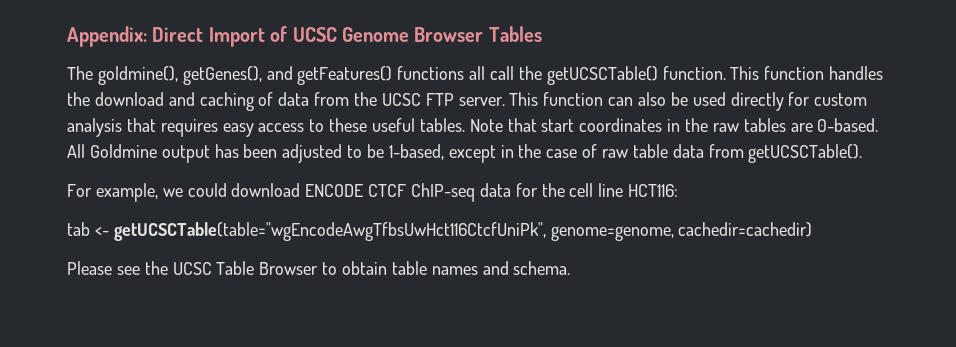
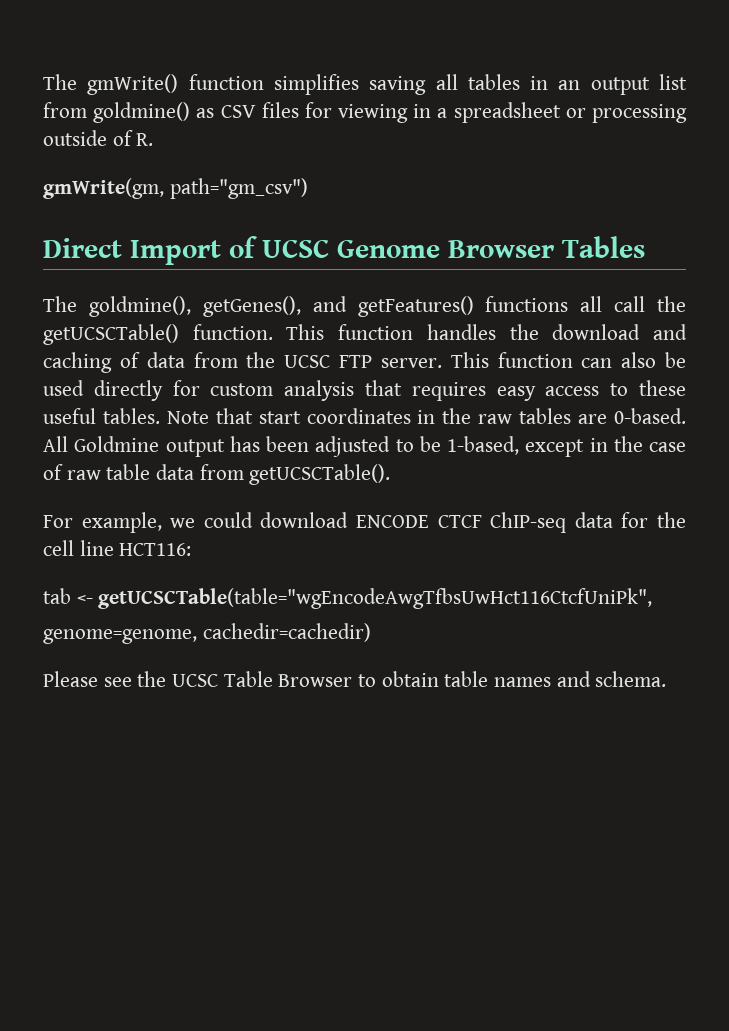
- Appendix: Direct Import of UCSC Genome Browser Tables
+ The gmWrite() function simplifies saving all tables in an output list from goldmine() as CSV files for viewing in a spreadsheet or processing outside of R.
+ gmWrite(gm, path="gm_csv")
+ Direct Import of UCSC Genome Browser Tables
- tab <- getUCSCTable(table="wgEncodeAwgTfbsUwHct116CtcfUniPk", genome=genome, cachedir=cachedir)
+ tab <- getUCSCTable(table="wgEncodeAwgTfbsUwHct116CtcfUniPk",
+ genome=genome, cachedir=cachedir)

